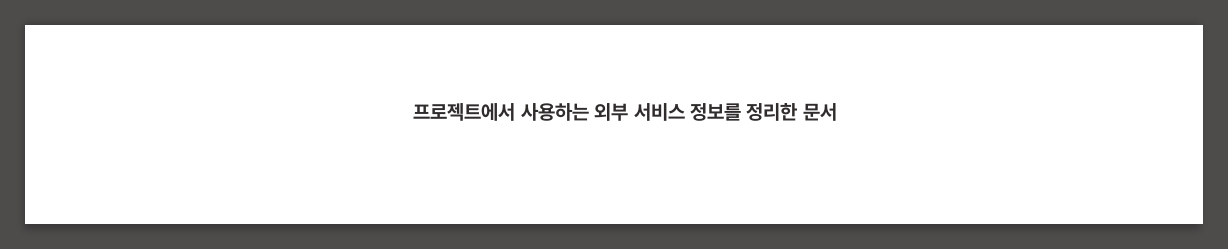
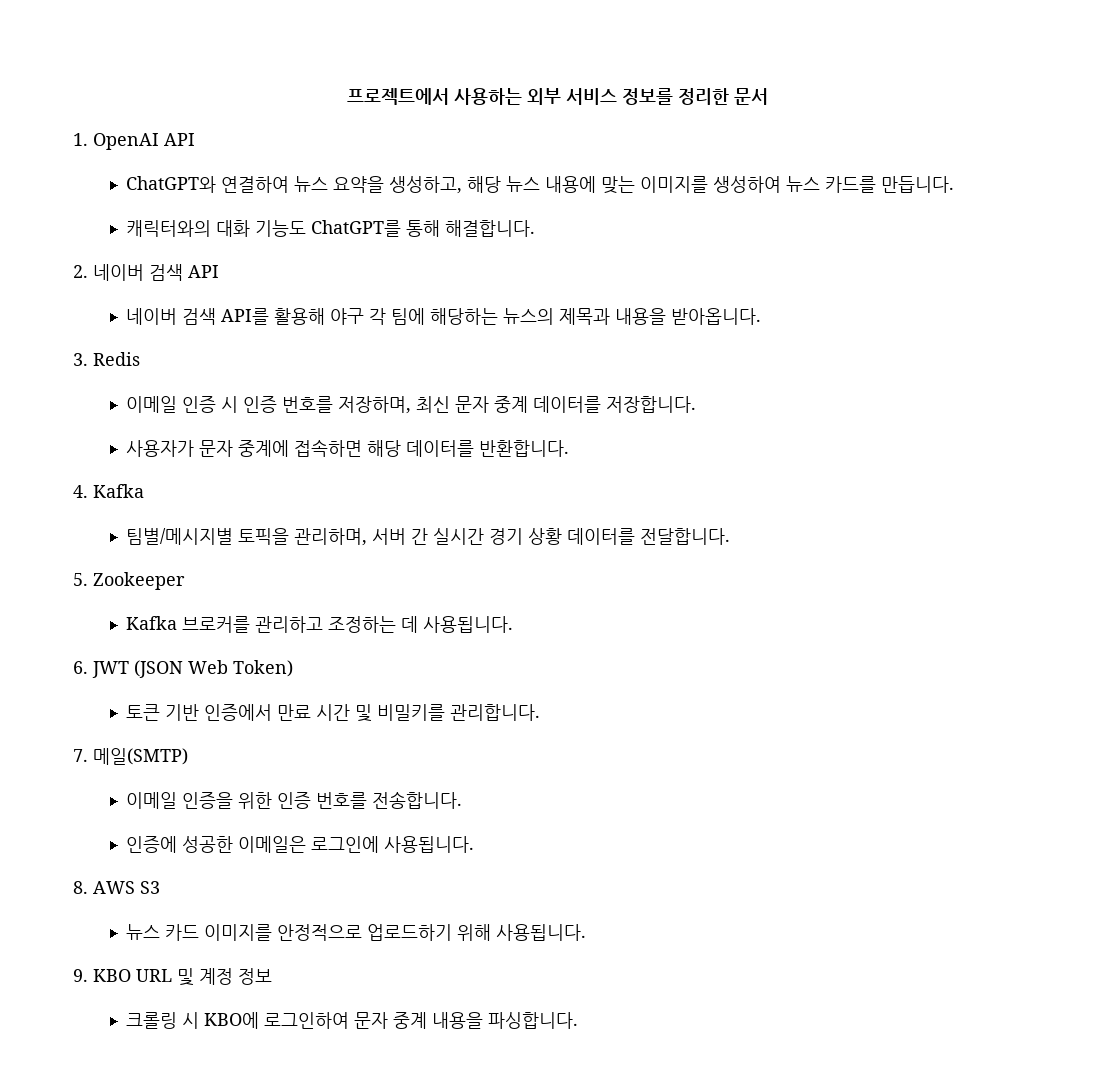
+ 1. OpenAI API
+ ChatGPT와 연결하여 뉴스 요약을 생성하고, 해당 뉴스 내용에 맞는 이미지를 생성하여 뉴스 카드를 만듭니다.
+ 캐릭터와의 대화 기능도 ChatGPT를 통해 해결합니다.
+ 2. 네이버 검색 API
+ 네이버 검색 API를 활용해 야구 각 팀에 해당하는 뉴스의 제목과 내용을 받아옵니다.
+ 3. Redis
+ 이메일 인증 시 인증 번호를 저장하며, 최신 문자 중계 데이터를 저장합니다.
+ 사용자가 문자 중계에 접속하면 해당 데이터를 반환합니다.
+ 4. Kafka
+ 팀별/메시지별 토픽을 관리하며, 서버 간 실시간 경기 상황 데이터를 전달합니다.
+ 5. Zookeeper
+ Kafka 브로커를 관리하고 조정하는 데 사용됩니다.
+ 6. JWT (JSON Web Token)
+ 토큰 기반 인증에서 만료 시간 및 비밀키를 관리합니다.
+ 7. 메일(SMTP)
+ 이메일 인증을 위한 인증 번호를 전송합니다.
+ 인증에 성공한 이메일은 로그인에 사용됩니다.
+ 8. AWS S3
+ 뉴스 카드 이미지를 안정적으로 업로드하기 위해 사용됩니다.
+ 9. KBO URL 및 계정 정보
+ 크롤링 시 KBO에 로그인하여 문자 중계 내용을 파싱합니다.

